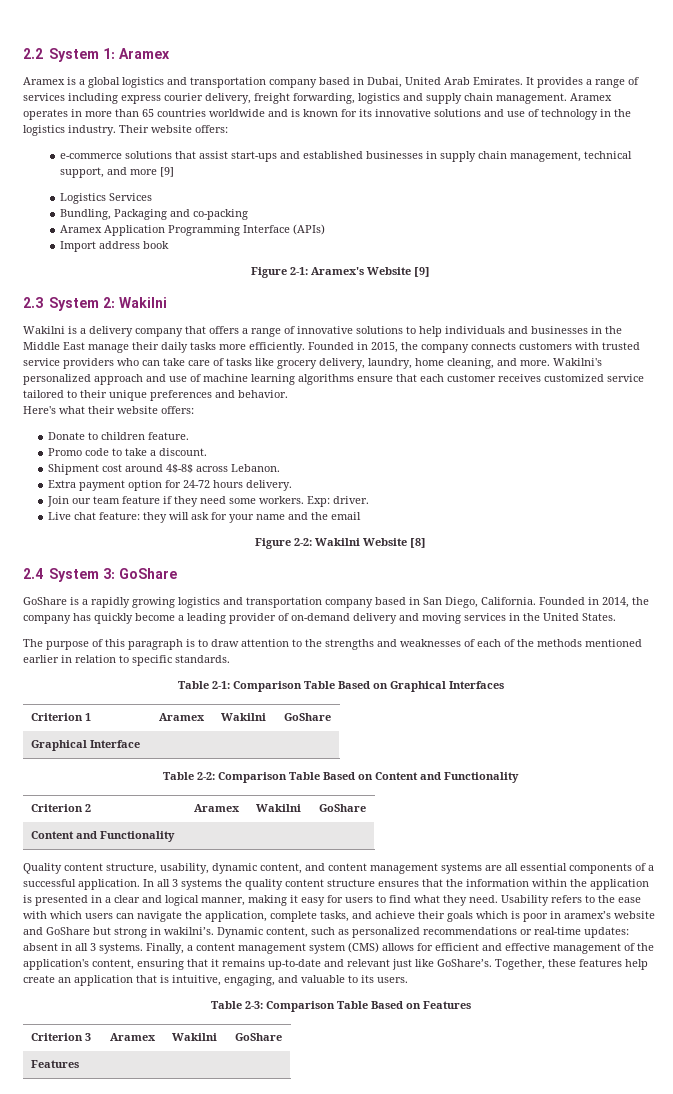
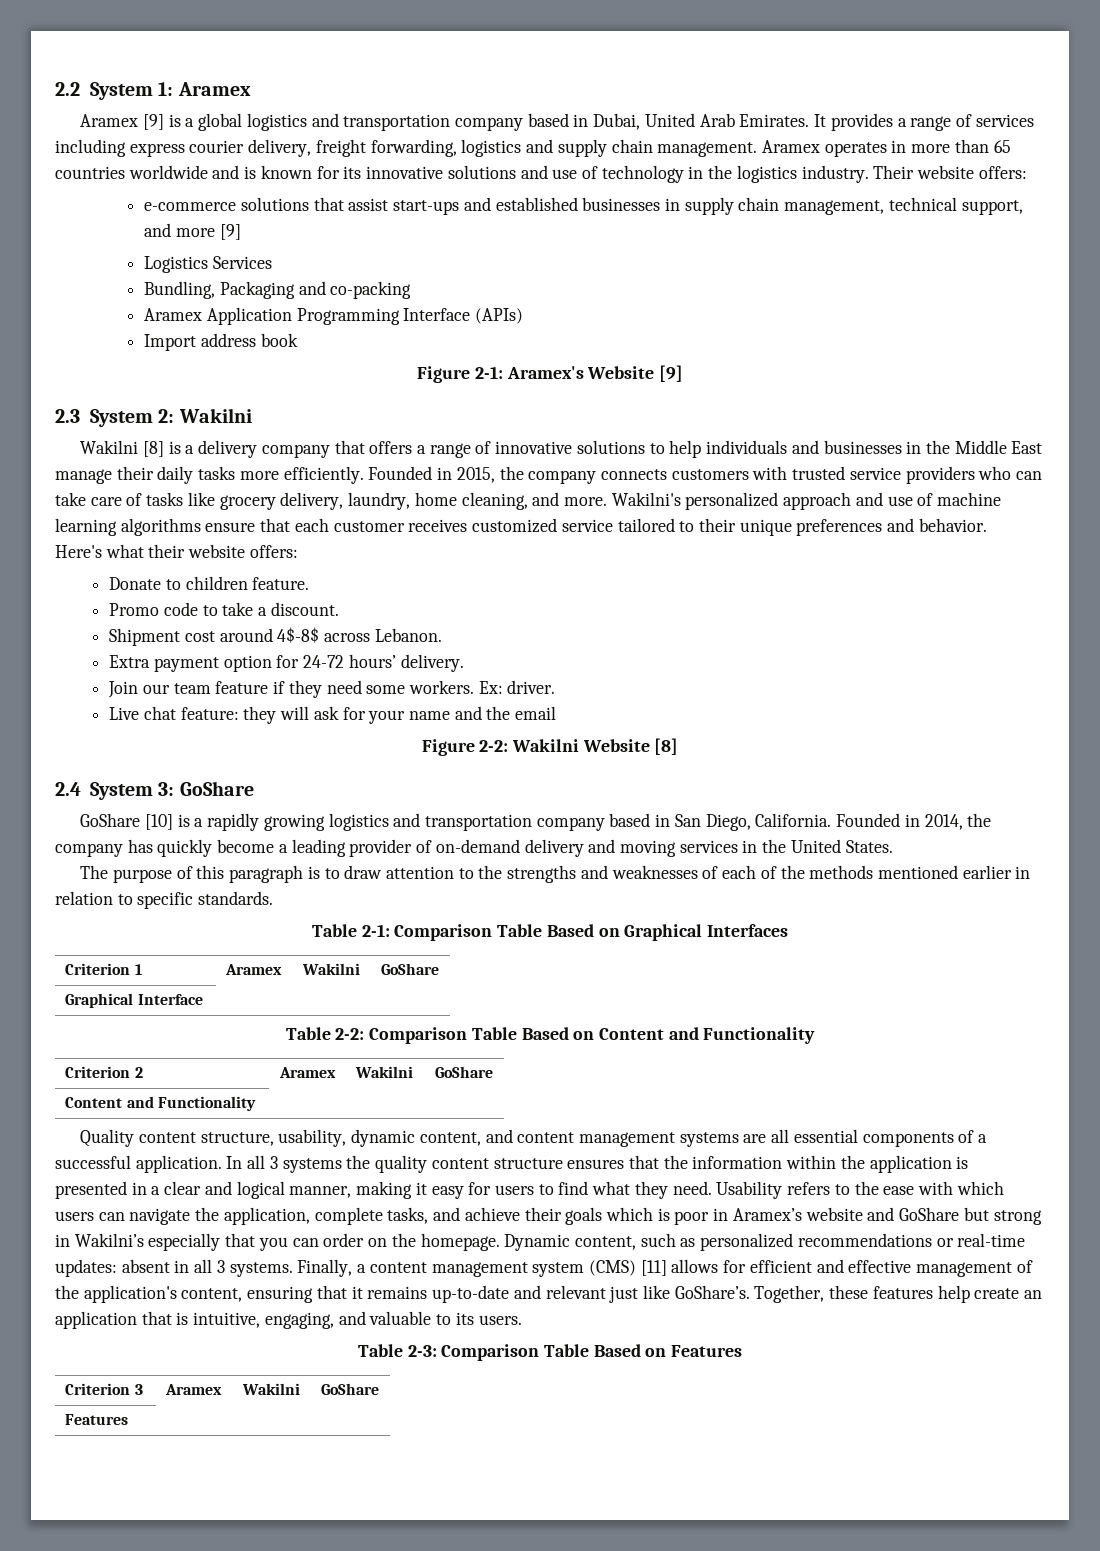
- Aramex is a global logistics and transportation company based in Dubai, United Arab Emirates.
+ Aramex [9] is a global logistics and transportation company based in Dubai, United Arab Emirates.
- Wakilni is a delivery company that offers a range of innovative solutions to help individuals and businesses in the Middle East manage their daily tasks more efficiently.
+ Wakilni [8] is a delivery company that offers a range of innovative solutions to help individuals and businesses in the Middle East manage their daily tasks more efficiently.
- Extra payment option for 24-72 hours delivery.
+ Extra payment option for 24-72 hours’ delivery.
- Exp: driver.
+ Ex: driver.
- GoShare is a rapidly growing logistics and transportation company based in San Diego, California.
+ GoShare [10] is a rapidly growing logistics and transportation company based in San Diego, California.
- Usability refers to the ease with which users can navigate the application, complete tasks, and achieve their goals which is poor in aramex’s website and GoShare but strong in wakilni’s.
+ Usability refers to the ease with which users can navigate the application, complete tasks, and achieve their goals which is poor in Aramex’s website and GoShare but strong in Wakilni’s especially that you can order on the homepage.
- Finally, a content management system (CMS) allows for efficient and effective management of the application's content, ensuring that it remains up-to-date and relevant just like GoShare’s.
+ Finally, a content management system (CMS) [11] allows for efficient and effective management of the application's content, ensuring that it remains up-to-date and relevant just like GoShare’s.

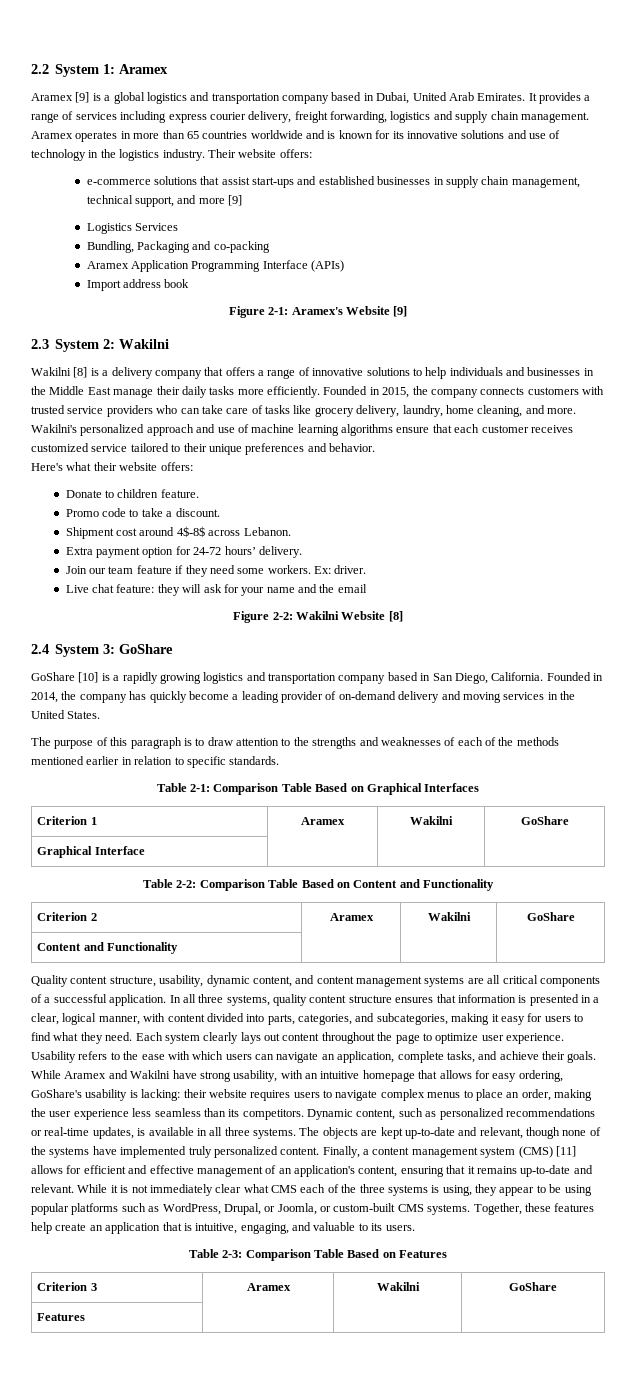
- Quality content structure, usability, dynamic content, and content management systems are all essential components of a successful application.
+ Quality content structure, usability, dynamic content, and content management systems are all critical components of a successful application.
- In all 3 systems the quality content structure ensures that the information within the application is presented in a clear and logical manner, making it easy for users to find what they need.
+ In all three systems, quality content structure ensures that information is presented in a clear, logical manner, with content divided into parts, categories, and subcategories, making it easy for users to find what they need.
+ Each system clearly lays out content throughout the page to optimize user experience.
- Usability refers to the ease with which users can navigate the application, complete tasks, and achieve their goals which is poor in Aramex’s website and GoShare but strong in Wakilni’s especially that you can order on the homepage.
+ Usability refers to the ease with which users can navigate an application, complete tasks, and achieve their goals. While Aramex and Wakilni have strong usability, with an intuitive homepage that allows for easy ordering, GoShare's usability is lacking: their website requires users to navigate complex menus to place an order, making the user experience less seamless than its competitors.
- Dynamic content, such as personalized recommendations or real-time updates: absent in all 3 systems.
+ Dynamic content, such as personalized recommendations or real-time updates, is available in all three systems. The objects are kept up-to-date and relevant, though none of the systems have implemented truly personalized content.
- Finally, a content management system (CMS) [11] allows for efficient and effective management of the application's content, ensuring that it remains up-to-date and relevant just like GoShare’s.
+ Finally, a content management system (CMS) [11] allows for efficient and effective management of an application's content, ensuring that it remains up-to-date and relevant. While it is not immediately clear what CMS each of the three systems is using, they appear to be using popular platforms such as WordPress, Drupal, or Joomla, or custom-built CMS systems.

